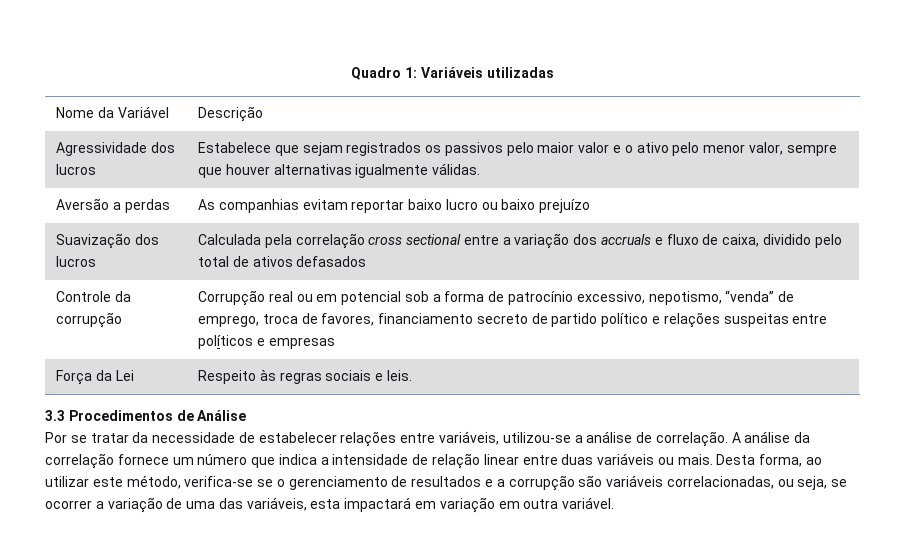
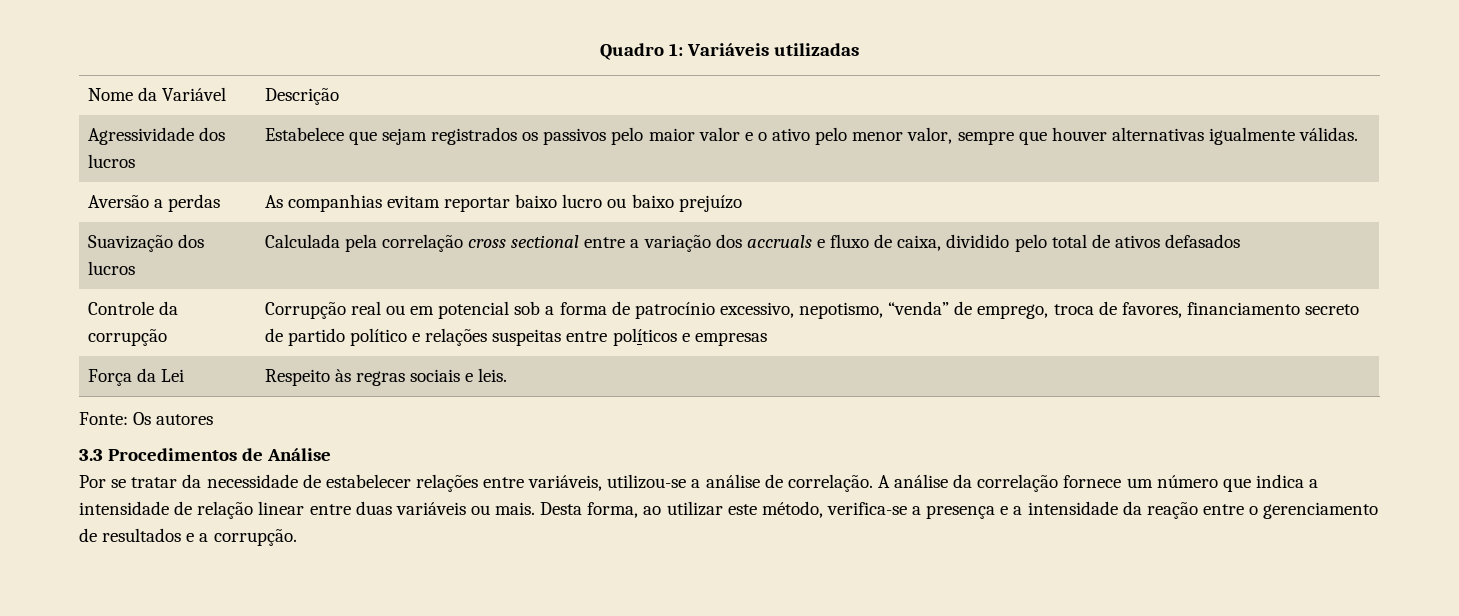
+ Fonte: Os autores
- Desta forma, ao utilizar este método, verifica-se se o gerenciamento de resultados e a corrupção são variáveis correlacionadas, ou seja, se ocorrer a variação de uma das variáveis, esta impactará em variação em outra variável.
+ Desta forma, ao utilizar este método, verifica-se a presença e a intensidade da reação entre o gerenciamento de resultados e a corrupção.

